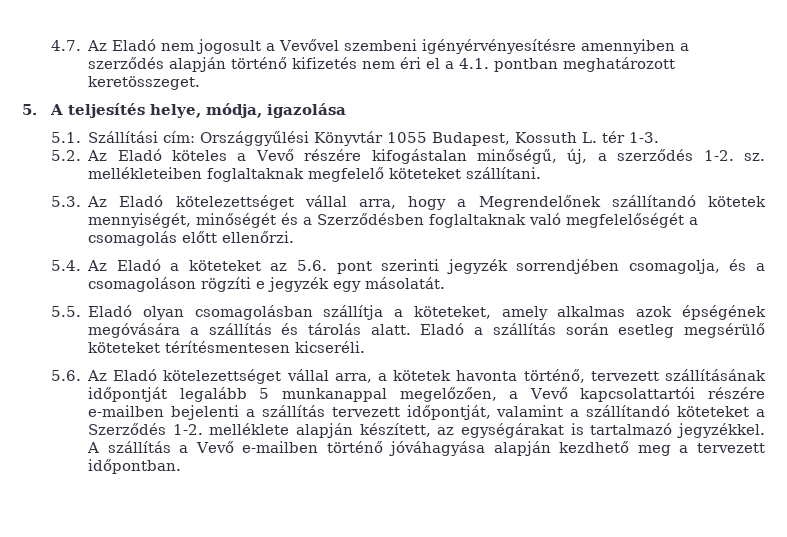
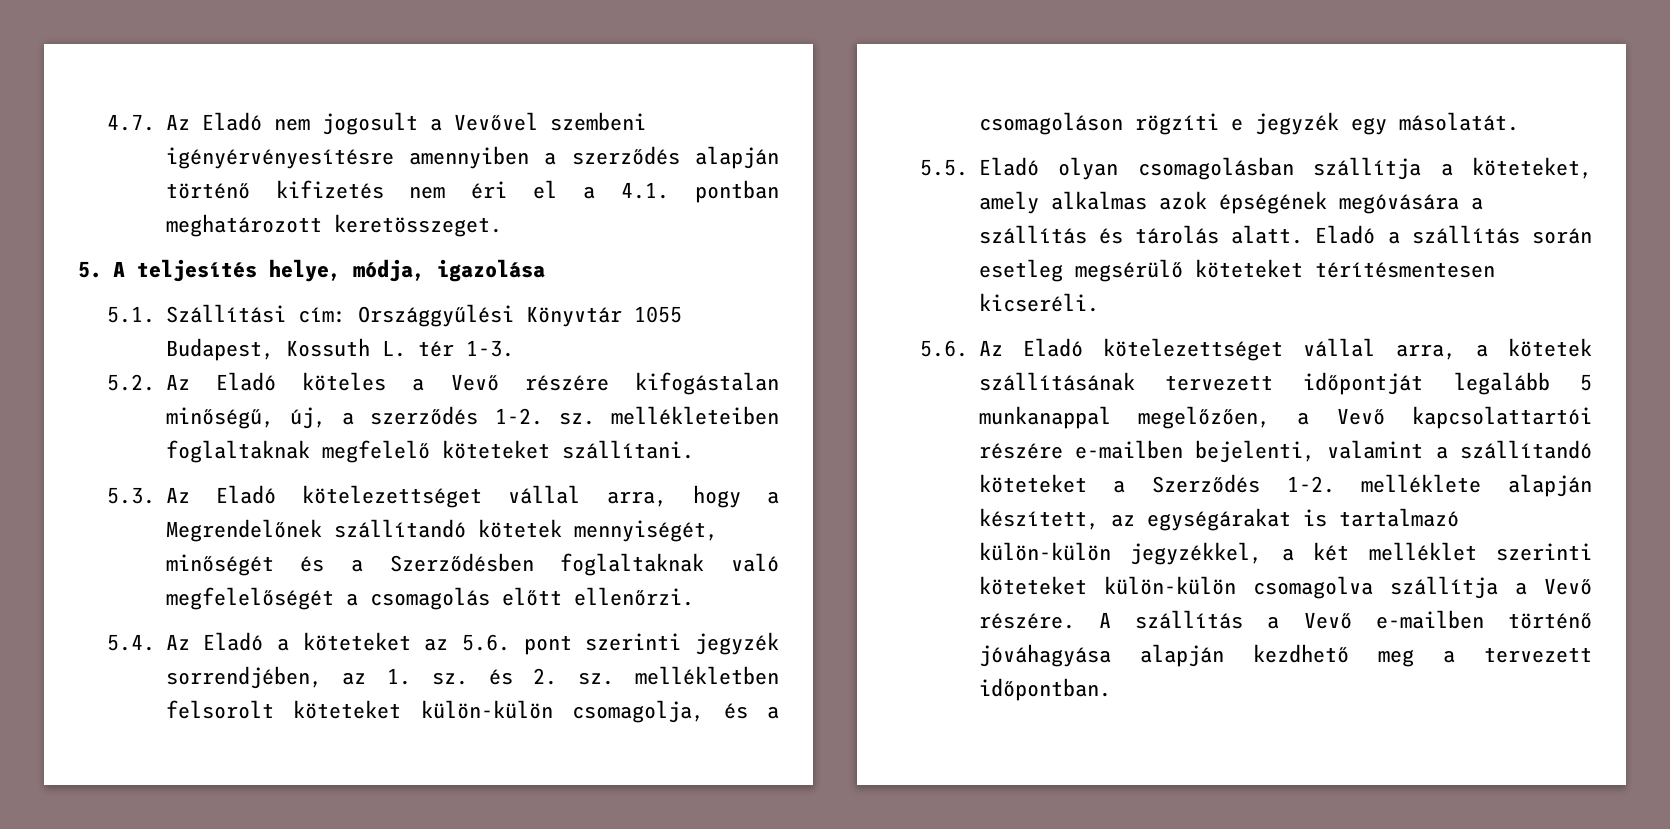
- 5.4. Az Eladó a köteteket az 5.6. pont szerinti jegyzék sorrendjében csomagolja, és a csomagoláson rögzíti e jegyzék egy másolatát.
+ 5.4. Az Eladó a köteteket az 5.6. pont szerinti jegyzék sorrendjében, az 1. sz. és 2. sz. mellékletben felsorolt köteteket külön-külön csomagolja, és a csomagoláson rögzíti e jegyzék egy másolatát.
- 5.6. Az Eladó kötelezettséget vállal arra, a kötetek havonta történő, tervezett szállításának időpontját legalább 5 munkanappal megelőzően, a Vevő kapcsolattartói részére e-mailben bejelenti a szállítás tervezett időpontját, valamint a szállítandó köteteket a Szerződés 1-2. melléklete alapján készített, az egységárakat is tartalmazó jegyzékkel.
+ 5.6. Az Eladó kötelezettséget vállal arra, a kötetek szállításának tervezett időpontját legalább 5 munkanappal megelőzően, a Vevő kapcsolattartói részére e-mailben bejelenti, valamint a szállítandó köteteket a Szerződés 1-2. melléklete alapján készített, az egységárakat is tartalmazó külön-külön jegyzékkel, a két melléklet szerinti köteteket külön-külön csomagolva szállítja a Vevő részére.

